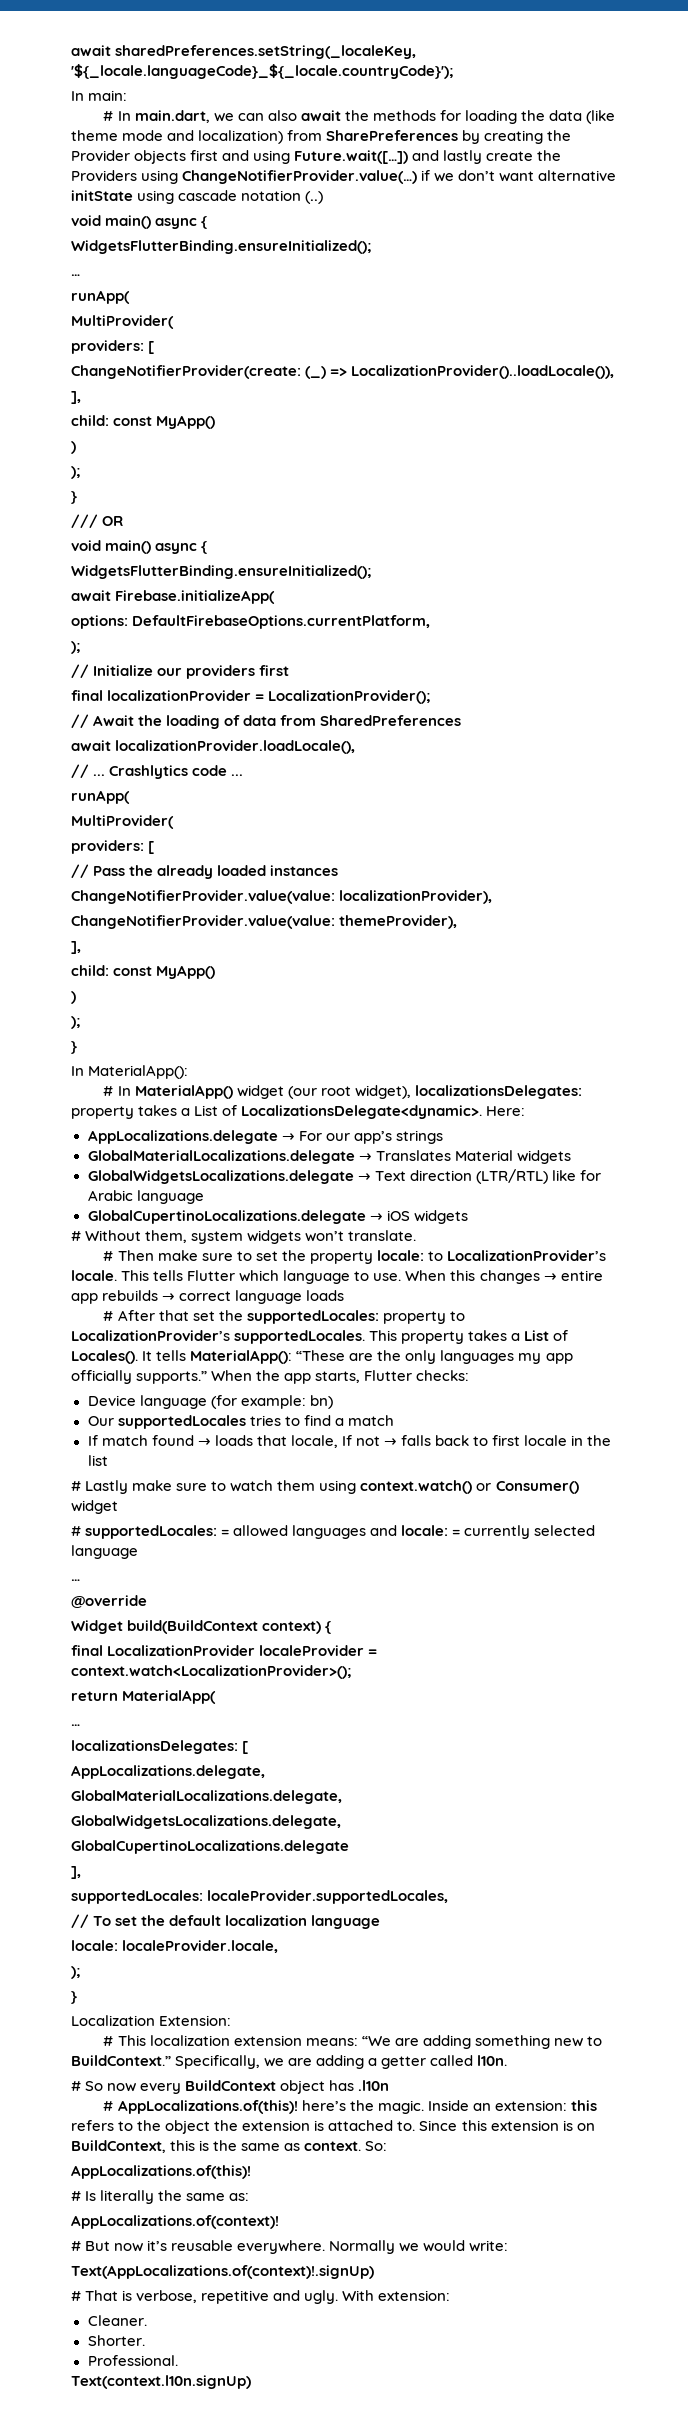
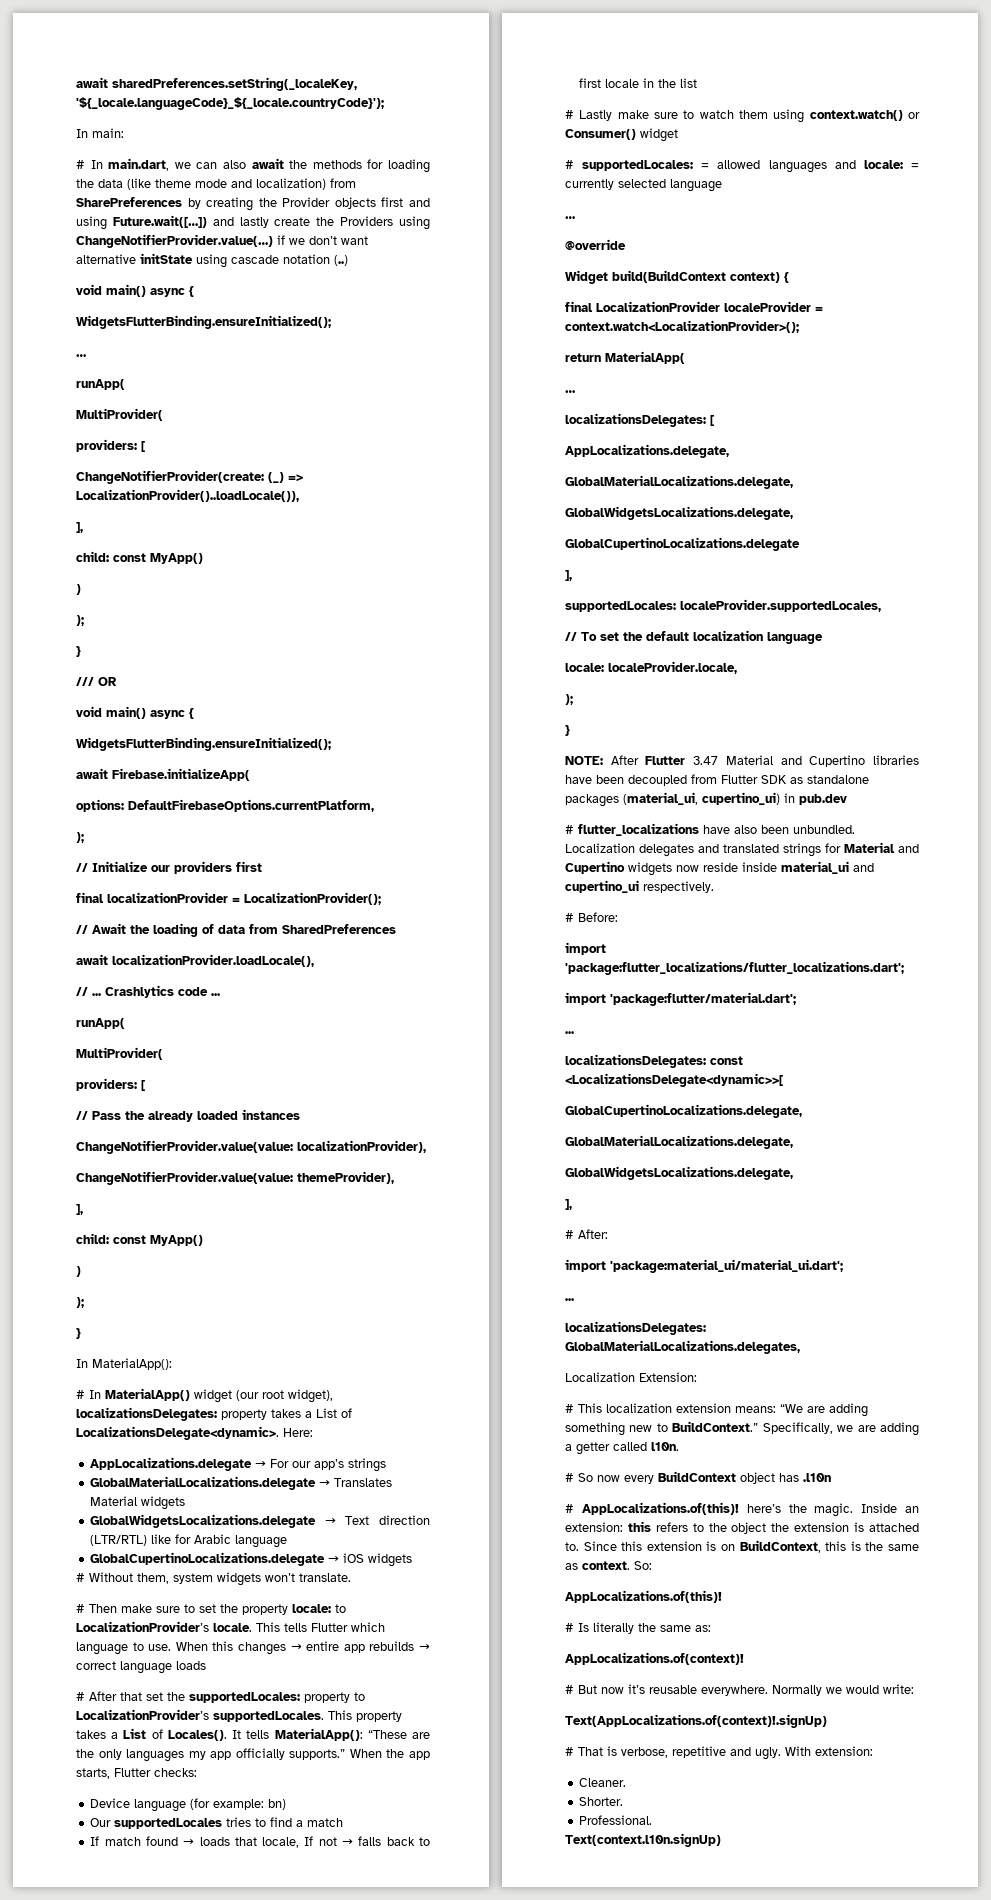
+ NOTE: After Flutter 3.47 Material and Cupertino libraries have been decoupled from Flutter SDK as standalone packages (material_ui, cupertino_ui) in pub.dev
+ # flutter_localizations have also been unbundled. Localization delegates and translated strings for Material and Cupertino widgets now reside inside material_ui and cupertino_ui respectively.
+ # Before:
+ import 'package:flutter_localizations/flutter_localizations.dart';
+ import 'package:flutter/material.dart';
+ ...
+ localizationsDelegates: const <LocalizationsDelegate<dynamic>>[
+ GlobalCupertinoLocalizations.delegate,
+ GlobalMaterialLocalizations.delegate,
+ GlobalWidgetsLocalizations.delegate,
+ ],
+ # After:
+ import 'package:material_ui/material_ui.dart';
+ ...
+ localizationsDelegates: GlobalMaterialLocalizations.delegates,

